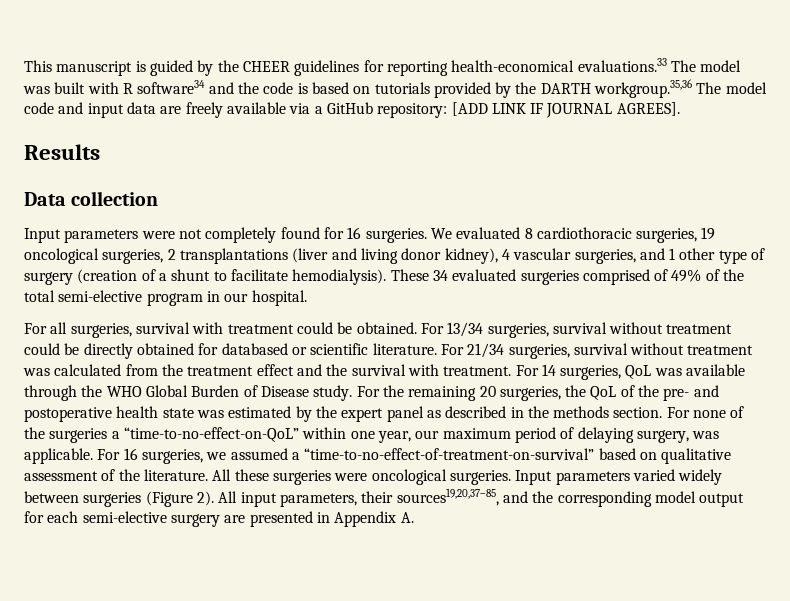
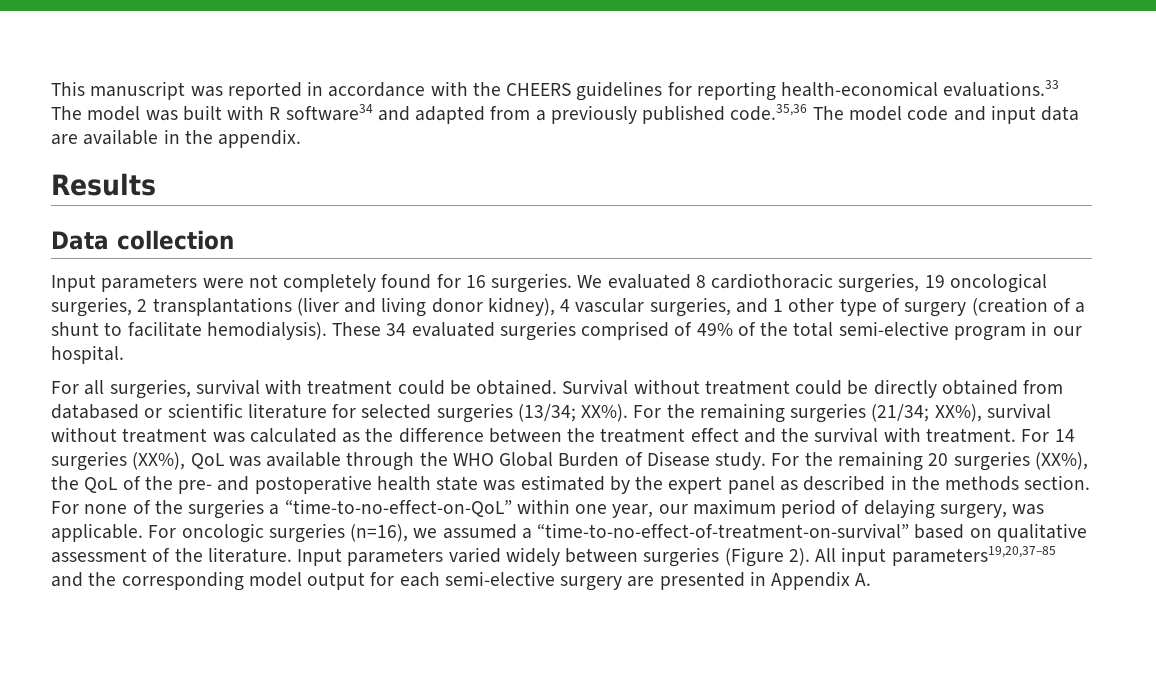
- This manuscript is guided by the CHEER guidelines for reporting health-economical evaluations.33 The model was built with R software34 and the code is based on tutorials provided by the DARTH workgroup.35,36 The model code and input data are freely available via a GitHub repository: [ADD LINK IF JOURNAL AGREES].
+ This manuscript was reported in accordance with the CHEERS guidelines for reporting health-economical evaluations.33 The model was built with R software34 and adapted from a previously published code.35,36 The model code and input data are available in the appendix.
- For 13/34 surgeries, survival without treatment could be directly obtained for databased or scientific literature. For 21/34 surgeries, survival without treatment was calculated from the treatment effect and the survival with treatment.
+ Survival without treatment could be directly obtained from databased or scientific literature for selected surgeries (13/34; XX%). For the remaining surgeries (21/34; XX%), survival without treatment was calculated as the difference between the treatment effect and the survival with treatment.
- For 14 surgeries, QoL was available through the WHO Global Burden of Disease study.
+ For 14 surgeries (XX%), QoL was available through the WHO Global Burden of Disease study.
- For the remaining 20 surgeries, the QoL of the pre- and postoperative health state was estimated by the expert panel as described in the methods section.
+ For the remaining 20 surgeries (XX%), the QoL of the pre- and postoperative health state was estimated by the expert panel as described in the methods section.
- For 16 surgeries, we assumed a “time-to-no-effect-of-treatment-on-survival” based on qualitative assessment of the literature.
+ For oncologic surgeries (n=16), we assumed a “time-to-no-effect-of-treatment-on-survival” based on qualitative assessment of the literature.
- All these surgeries were oncological surgeries.
- All input parameters, their sources19,20,37–85, and the corresponding model output for each semi-elective surgery are presented in Appendix A.
+ All input parameters19,20,37–85 and the corresponding model output for each semi-elective surgery are presented in Appendix A.

